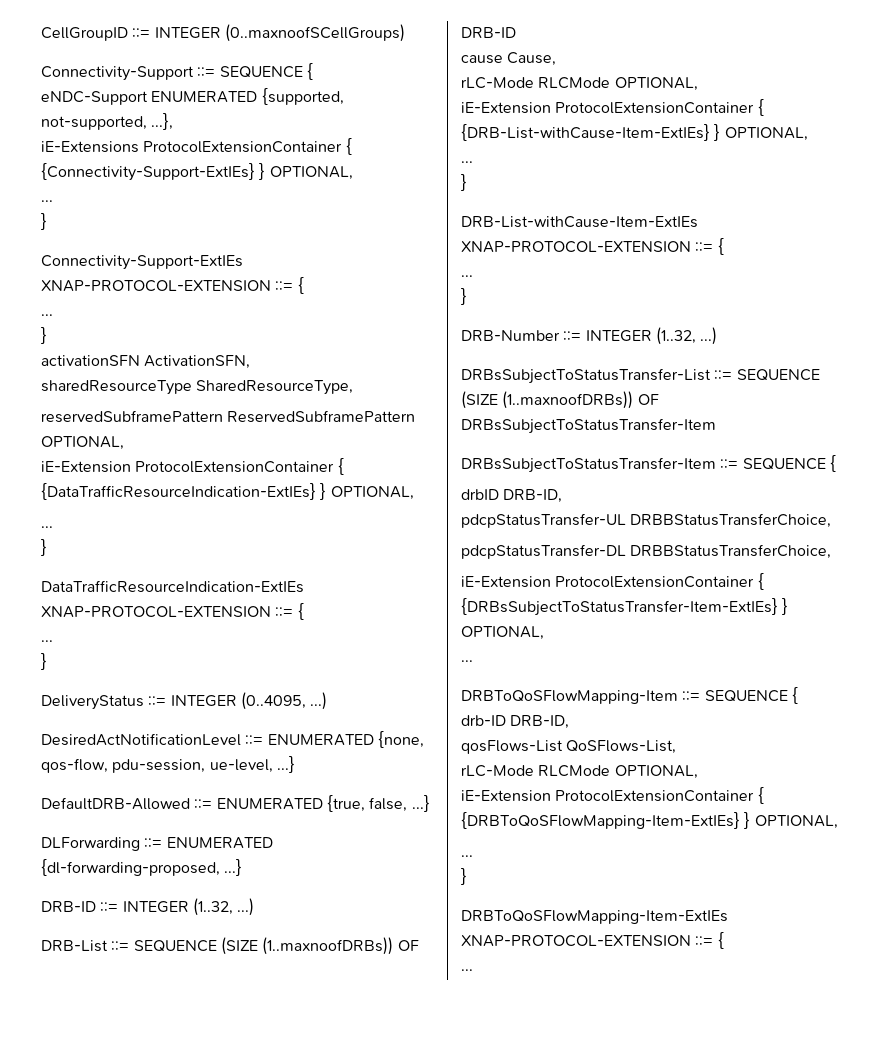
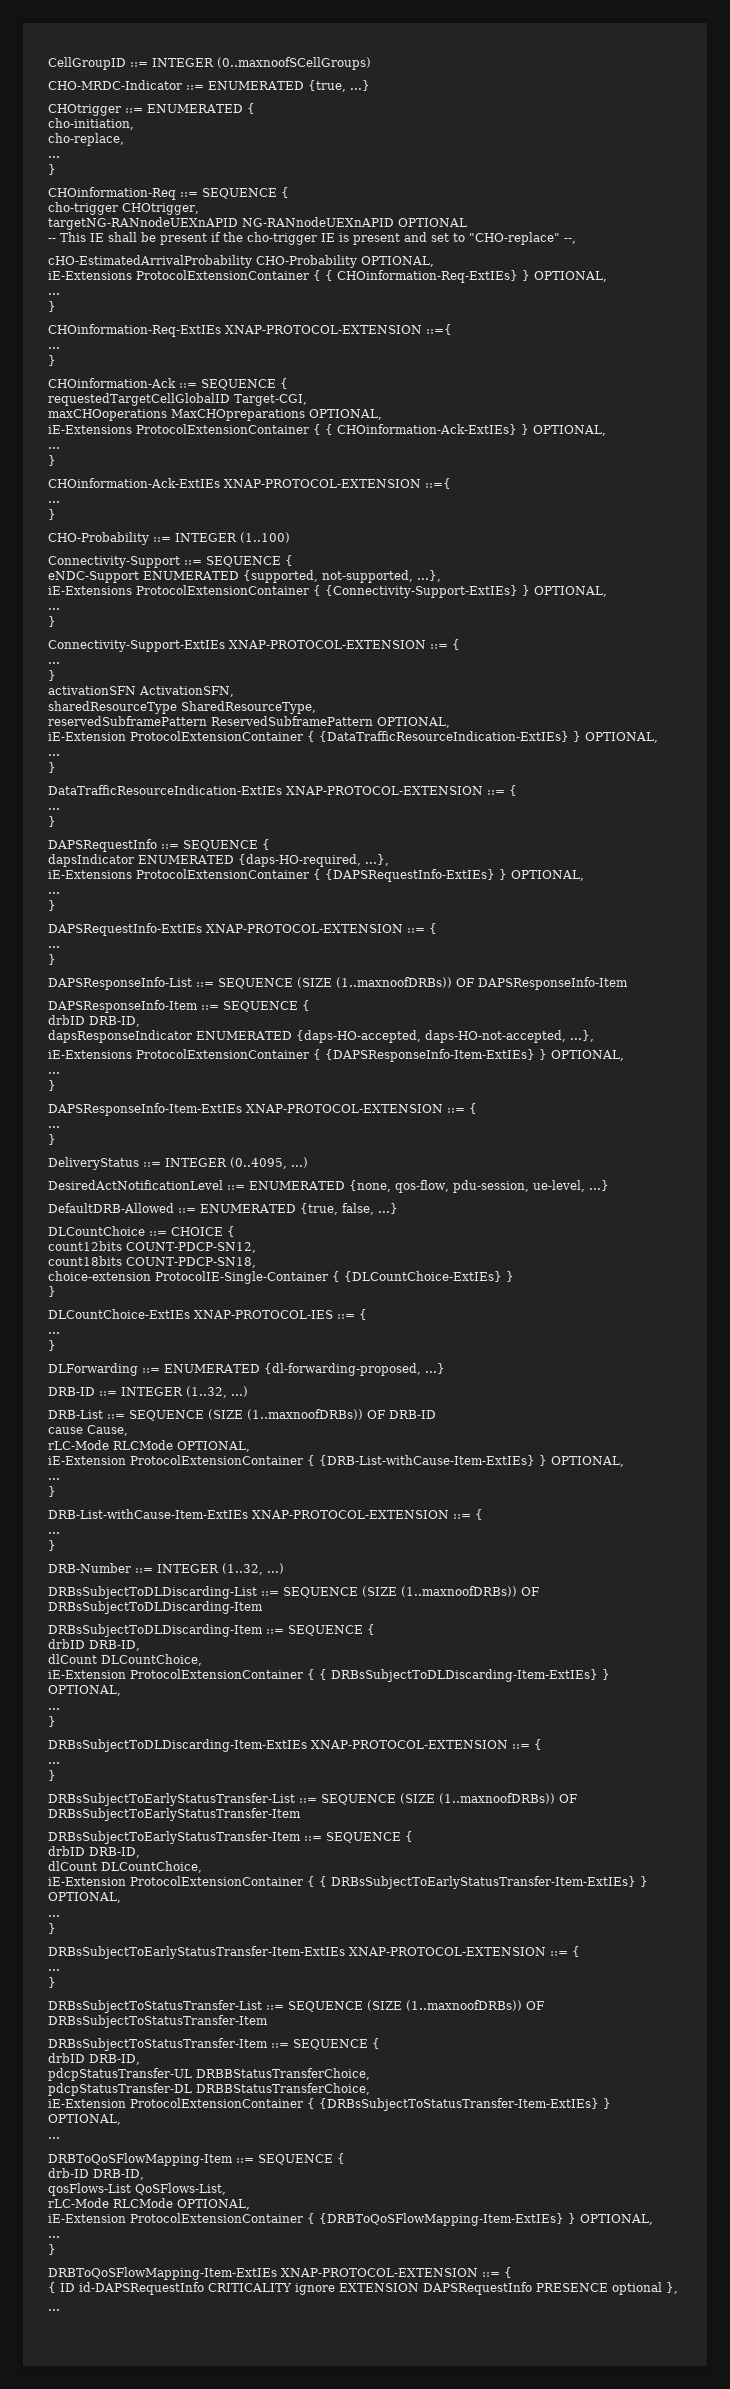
+ CHO-MRDC-Indicator ::= ENUMERATED {true, ...}
+ CHOtrigger ::= ENUMERATED {
+ cho-initiation,
+ cho-replace,
+ ...
+ }
+ CHOinformation-Req ::= SEQUENCE {
+ cho-trigger CHOtrigger,
+ targetNG-RANnodeUEXnAPID NG-RANnodeUEXnAPID OPTIONAL
+ -- This IE shall be present if the cho-trigger IE is present and set to "CHO-replace" --,
+ cHO-EstimatedArrivalProbability CHO-Probability OPTIONAL,
+ iE-Extensions ProtocolExtensionContainer { { CHOinformation-Req-ExtIEs} } OPTIONAL,
+ ...
+ }
+ CHOinformation-Req-ExtIEs XNAP-PROTOCOL-EXTENSION ::={
+ ...
+ }
+ CHOinformation-Ack ::= SEQUENCE {
+ requestedTargetCellGlobalID Target-CGI,
+ maxCHOoperations MaxCHOpreparations OPTIONAL,
+ iE-Extensions ProtocolExtensionContainer { { CHOinformation-Ack-ExtIEs} } OPTIONAL,
+ ...
+ }
+ CHOinformation-Ack-ExtIEs XNAP-PROTOCOL-EXTENSION ::={
+ ...
+ }
+ CHO-Probability ::= INTEGER (1..100)
+ DAPSRequestInfo ::= SEQUENCE {
+ dapsIndicator ENUMERATED {daps-HO-required, ...},
+ iE-Extensions ProtocolExtensionContainer { {DAPSRequestInfo-ExtIEs} } OPTIONAL,
+ ...
+ }
+ DAPSRequestInfo-ExtIEs XNAP-PROTOCOL-EXTENSION ::= {
+ ...
+ }
+ DAPSResponseInfo-List ::= SEQUENCE (SIZE (1..maxnoofDRBs)) OF DAPSResponseInfo-Item
+ DAPSResponseInfo-Item ::= SEQUENCE {
+ drbID DRB-ID,
+ dapsResponseIndicator ENUMERATED {daps-HO-accepted, daps-HO-not-accepted, ...},
+ iE-Extensions ProtocolExtensionContainer { {DAPSResponseInfo-Item-ExtIEs} } OPTIONAL,
+ ...
+ }
+ DAPSResponseInfo-Item-ExtIEs XNAP-PROTOCOL-EXTENSION ::= {
+ ...
+ }
+ DLCountChoice ::= CHOICE {
+ count12bits COUNT-PDCP-SN12,
+ count18bits COUNT-PDCP-SN18,
+ choice-extension ProtocolIE-Single-Container { {DLCountChoice-ExtIEs} }
+ }
+ DLCountChoice-ExtIEs XNAP-PROTOCOL-IES ::= {
+ ...
+ }
+ DRBsSubjectToDLDiscarding-List ::= SEQUENCE (SIZE (1..maxnoofDRBs)) OF DRBsSubjectToDLDiscarding-Item
+ DRBsSubjectToDLDiscarding-Item ::= SEQUENCE {
+ drbID DRB-ID,
+ dlCount DLCountChoice,
+ iE-Extension ProtocolExtensionContainer { { DRBsSubjectToDLDiscarding-Item-ExtIEs} } OPTIONAL,
+ ...
+ }
+ DRBsSubjectToDLDiscarding-Item-ExtIEs XNAP-PROTOCOL-EXTENSION ::= {
+ ...
+ }
+ DRBsSubjectToEarlyStatusTransfer-List ::= SEQUENCE (SIZE (1..maxnoofDRBs)) OF DRBsSubjectToEarlyStatusTransfer-Item
+ DRBsSubjectToEarlyStatusTransfer-Item ::= SEQUENCE {
+ drbID DRB-ID,
+ dlCount DLCountChoice,
+ iE-Extension ProtocolExtensionContainer { { DRBsSubjectToEarlyStatusTransfer-Item-ExtIEs} } OPTIONAL,
+ ...
+ }
+ DRBsSubjectToEarlyStatusTransfer-Item-ExtIEs XNAP-PROTOCOL-EXTENSION ::= {
+ ...
+ }
+ { ID id-DAPSRequestInfo CRITICALITY ignore EXTENSION DAPSRequestInfo PRESENCE optional },

